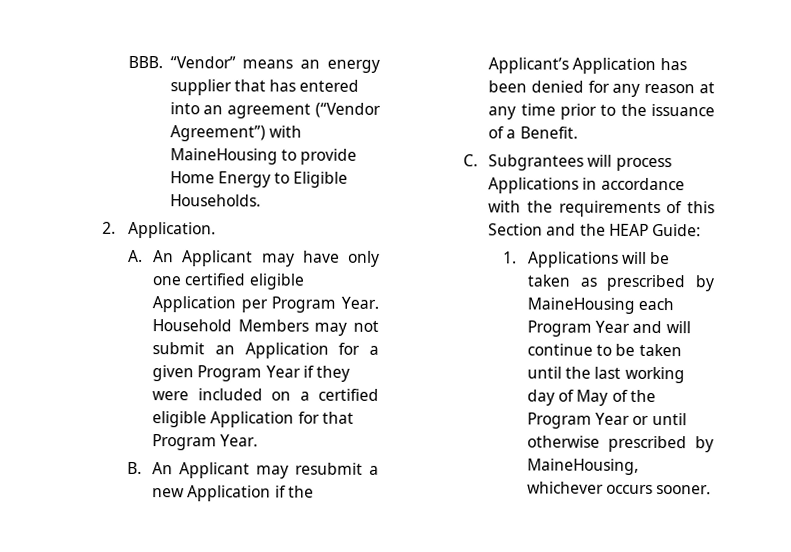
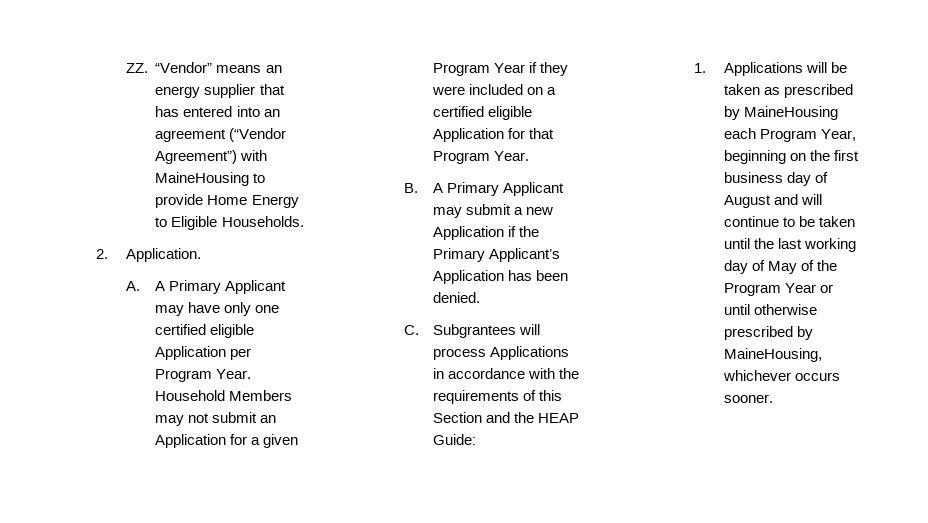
- BBB. “Vendor” means an energy supplier that has entered into an agreement (“Vendor Agreement”) with MaineHousing to provide Home Energy to Eligible Households.
+ ZZ. “Vendor” means an energy supplier that has entered into an agreement (“Vendor Agreement”) with MaineHousing to provide Home Energy to Eligible Households.
- A. An Applicant may have only one certified eligible Application per Program Year.
+ A. A Primary Applicant may have only one certified eligible Application per Program Year.
- B. An Applicant may resubmit a new Application if the Applicant’s Application has been denied for any reason at any time prior to the issuance of a Benefit.
+ B. A Primary Applicant may submit a new Application if the Primary Applicant’s Application has been denied.
- 1. Applications will be taken as prescribed by MaineHousing each Program Year and will continue to be taken until the last working day of May of the Program Year or until otherwise prescribed by MaineHousing, whichever occurs sooner.
+ 1. Applications will be taken as prescribed by MaineHousing each Program Year, beginning on the first business day of August and will continue to be taken until the last working day of May of the Program Year or until otherwise prescribed by MaineHousing, whichever occurs sooner.

